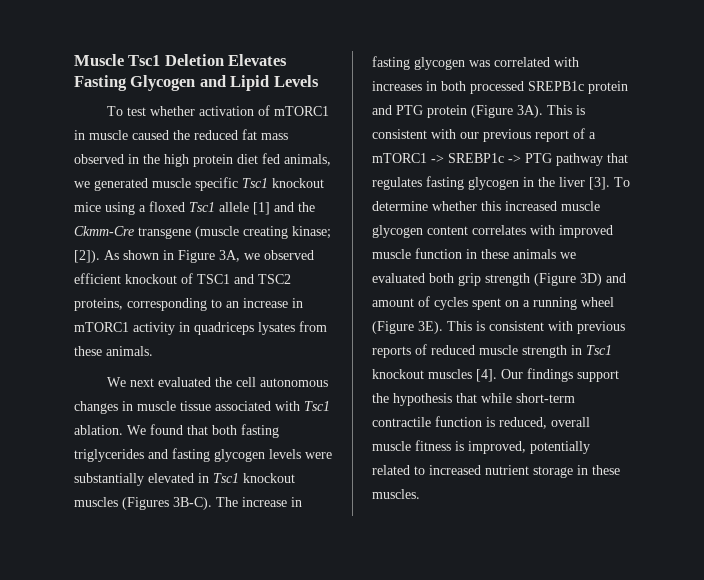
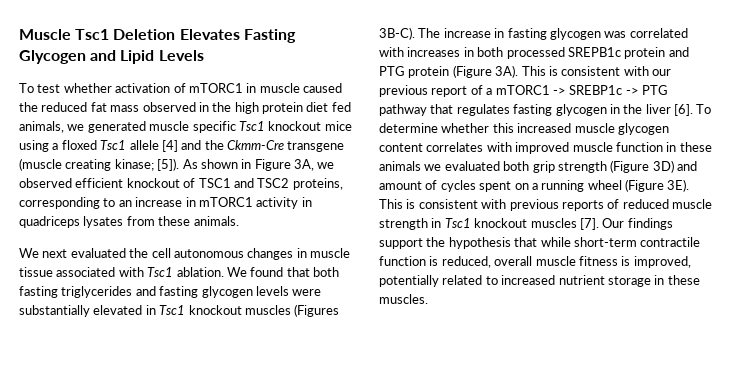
- To test whether activation of mTORC1 in muscle caused the reduced fat mass observed in the high protein diet fed animals, we generated muscle specific Tsc1 knockout mice using a floxed Tsc1 allele [1] and the Ckmm-Cre transgene (muscle creating kinase; [2]).
+ To test whether activation of mTORC1 in muscle caused the reduced fat mass observed in the high protein diet fed animals, we generated muscle specific Tsc1 knockout mice using a floxed Tsc1 allele [4] and the Ckmm-Cre transgene (muscle creating kinase; [5]).
- This is consistent with our previous report of a mTORC1 -> SREBP1c -> PTG pathway that regulates fasting glycogen in the liver [3].
+ This is consistent with our previous report of a mTORC1 -> SREBP1c -> PTG pathway that regulates fasting glycogen in the liver [6].
- This is consistent with previous reports of reduced muscle strength in Tsc1 knockout muscles [4].
+ This is consistent with previous reports of reduced muscle strength in Tsc1 knockout muscles [7].

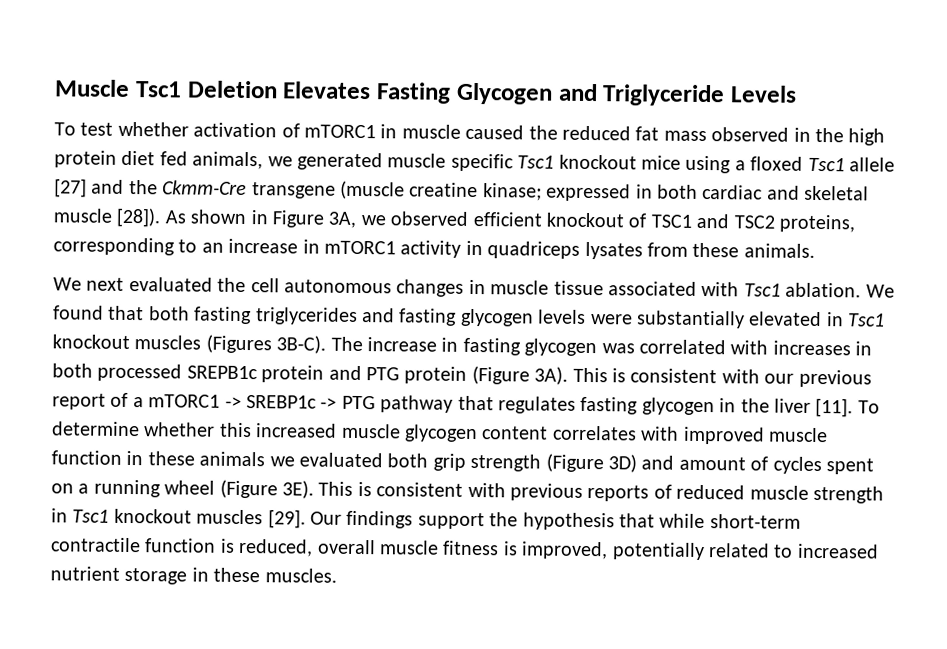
- Muscle Tsc1 Deletion Elevates Fasting Glycogen and Lipid Levels
+ Muscle Tsc1 Deletion Elevates Fasting Glycogen and Triglyceride Levels
- To test whether activation of mTORC1 in muscle caused the reduced fat mass observed in the high protein diet fed animals, we generated muscle specific Tsc1 knockout mice using a floxed Tsc1 allele [4] and the Ckmm-Cre transgene (muscle creating kinase; [5]).
+ To test whether activation of mTORC1 in muscle caused the reduced fat mass observed in the high protein diet fed animals, we generated muscle specific Tsc1 knockout mice using a floxed Tsc1 allele [27] and the Ckmm-Cre transgene (muscle creatine kinase; expressed in both cardiac and skeletal muscle [28]).
- This is consistent with our previous report of a mTORC1 -> SREBP1c -> PTG pathway that regulates fasting glycogen in the liver [6].
+ This is consistent with our previous report of a mTORC1 -> SREBP1c -> PTG pathway that regulates fasting glycogen in the liver [11].
- This is consistent with previous reports of reduced muscle strength in Tsc1 knockout muscles [7].
+ This is consistent with previous reports of reduced muscle strength in Tsc1 knockout muscles [29].

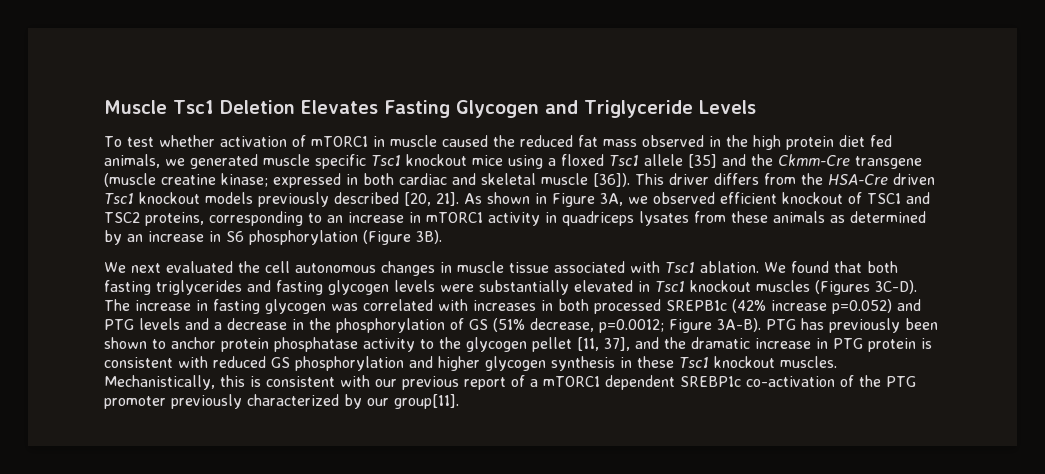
- To test whether activation of mTORC1 in muscle caused the reduced fat mass observed in the high protein diet fed animals, we generated muscle specific Tsc1 knockout mice using a floxed Tsc1 allele [27] and the Ckmm-Cre transgene (muscle creatine kinase; expressed in both cardiac and skeletal muscle [28]).
+ To test whether activation of mTORC1 in muscle caused the reduced fat mass observed in the high protein diet fed animals, we generated muscle specific Tsc1 knockout mice using a floxed Tsc1 allele [35] and the Ckmm-Cre transgene (muscle creatine kinase; expressed in both cardiac and skeletal muscle [36]). This driver differs from the HSA-Cre driven Tsc1 knockout models previously described [20, 21].
- As shown in Figure 3A, we observed efficient knockout of TSC1 and TSC2 proteins, corresponding to an increase in mTORC1 activity in quadriceps lysates from these animals.
+ As shown in Figure 3A, we observed efficient knockout of TSC1 and TSC2 proteins, corresponding to an increase in mTORC1 activity in quadriceps lysates from these animals as determined by an increase in S6 phosphorylation (Figure 3B).
- We found that both fasting triglycerides and fasting glycogen levels were substantially elevated in Tsc1 knockout muscles (Figures 3B-C).
+ We found that both fasting triglycerides and fasting glycogen levels were substantially elevated in Tsc1 knockout muscles (Figures 3C-D).
- The increase in fasting glycogen was correlated with increases in both processed SREPB1c protein and PTG protein (Figure 3A). This is consistent with our previous report of a mTORC1 -> SREBP1c -> PTG pathway that regulates fasting glycogen in the liver [11]. To determine whether this increased muscle glycogen content correlates with improved muscle function in these animals we evaluated both grip strength (Figure 3D) and amount of cycles spent on a running wheel (Figure 3E). This is consistent with previous reports of reduced muscle strength in Tsc1 knockout muscles [29]. Our findings support the hypothesis that while short-term contractile function is reduced, overall muscle fitness is improved, potentially related to increased nutrient storage in these muscles.
+ The increase in fasting glycogen was correlated with increases in both processed SREPB1c (42% increase p=0.052) and PTG levels and a decrease in the phosphorylation of GS (51% decrease, p=0.0012; Figure 3A-B). PTG has previously been shown to anchor protein phosphatase activity to the glycogen pellet [11, 37], and the dramatic increase in PTG protein is consistent with reduced GS phosphorylation and higher glycogen synthesis in these Tsc1 knockout muscles. Mechanistically, this is consistent with our previous report of a mTORC1 dependent SREBP1c co-activation of the PTG promoter previously characterized by our group[11].

